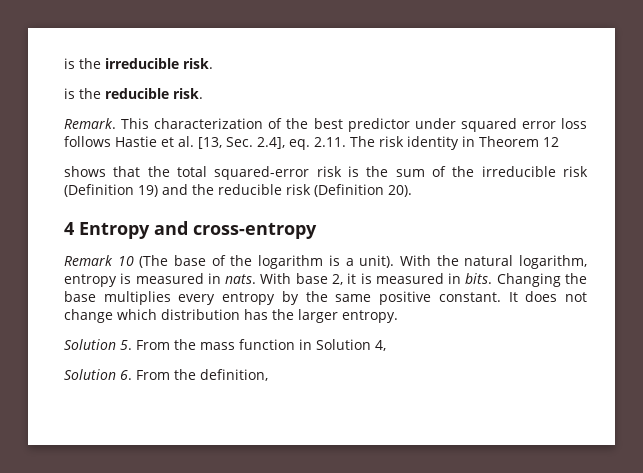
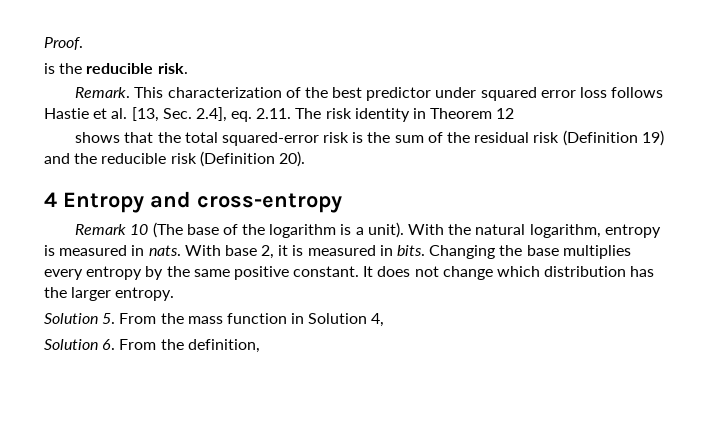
- is the irreducible risk.
+ Proof.
- shows that the total squared-error risk is the sum of the irreducible risk (Definition 19) and the reducible risk (Definition 20).
+ shows that the total squared-error risk is the sum of the residual risk (Definition 19) and the reducible risk (Definition 20).

